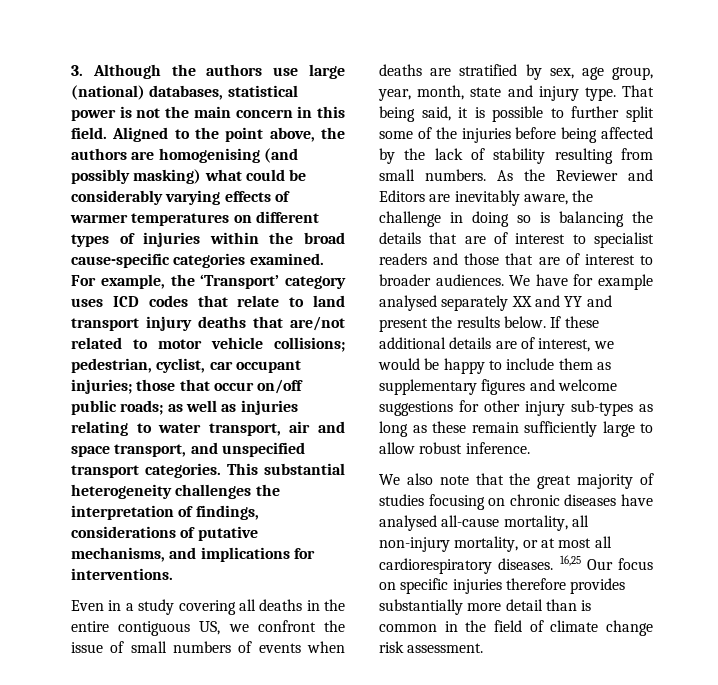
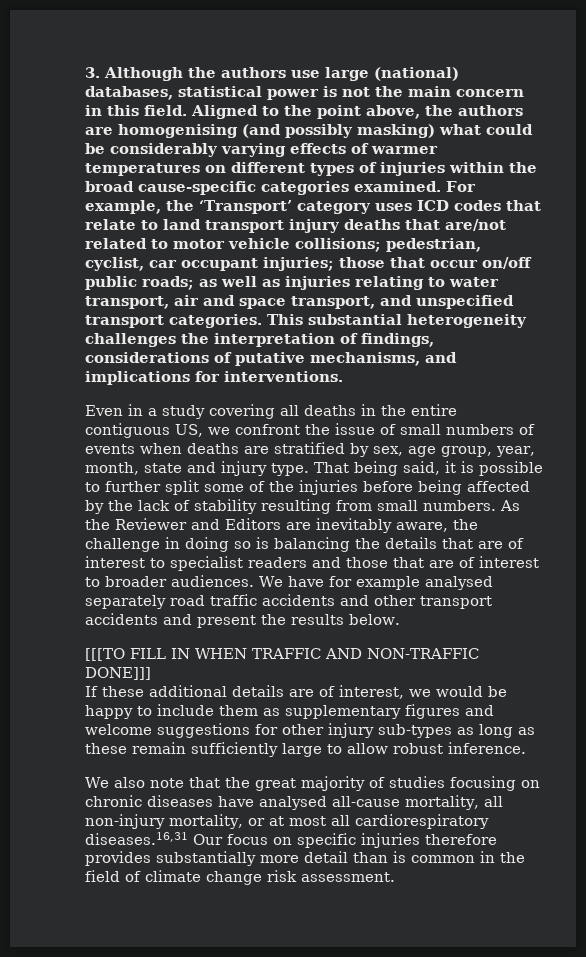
- We have for example analysed separately XX and YY and present the results below. If these additional details are of interest, we would be happy to include them as supplementary figures and welcome suggestions for other injury sub-types as long as these remain sufficiently large to allow robust inference.
+ We have for example analysed separately road traffic accidents and other transport accidents and present the results below.
+ [[[TO FILL IN WHEN TRAFFIC AND NON-TRAFFIC DONE]]]
+ If these additional details are of interest, we would be happy to include them as supplementary figures and welcome suggestions for other injury sub-types as long as these remain sufficiently large to allow robust inference.
- We also note that the great majority of studies focusing on chronic diseases have analysed all-cause mortality, all non-injury mortality, or at most all cardiorespiratory diseases. 16,25 Our focus on specific injuries therefore provides substantially more detail than is common in the field of climate change risk assessment.
+ We also note that the great majority of studies focusing on chronic diseases have analysed all-cause mortality, all non-injury mortality, or at most all cardiorespiratory diseases.16,31 Our focus on specific injuries therefore provides substantially more detail than is common in the field of climate change risk assessment.

